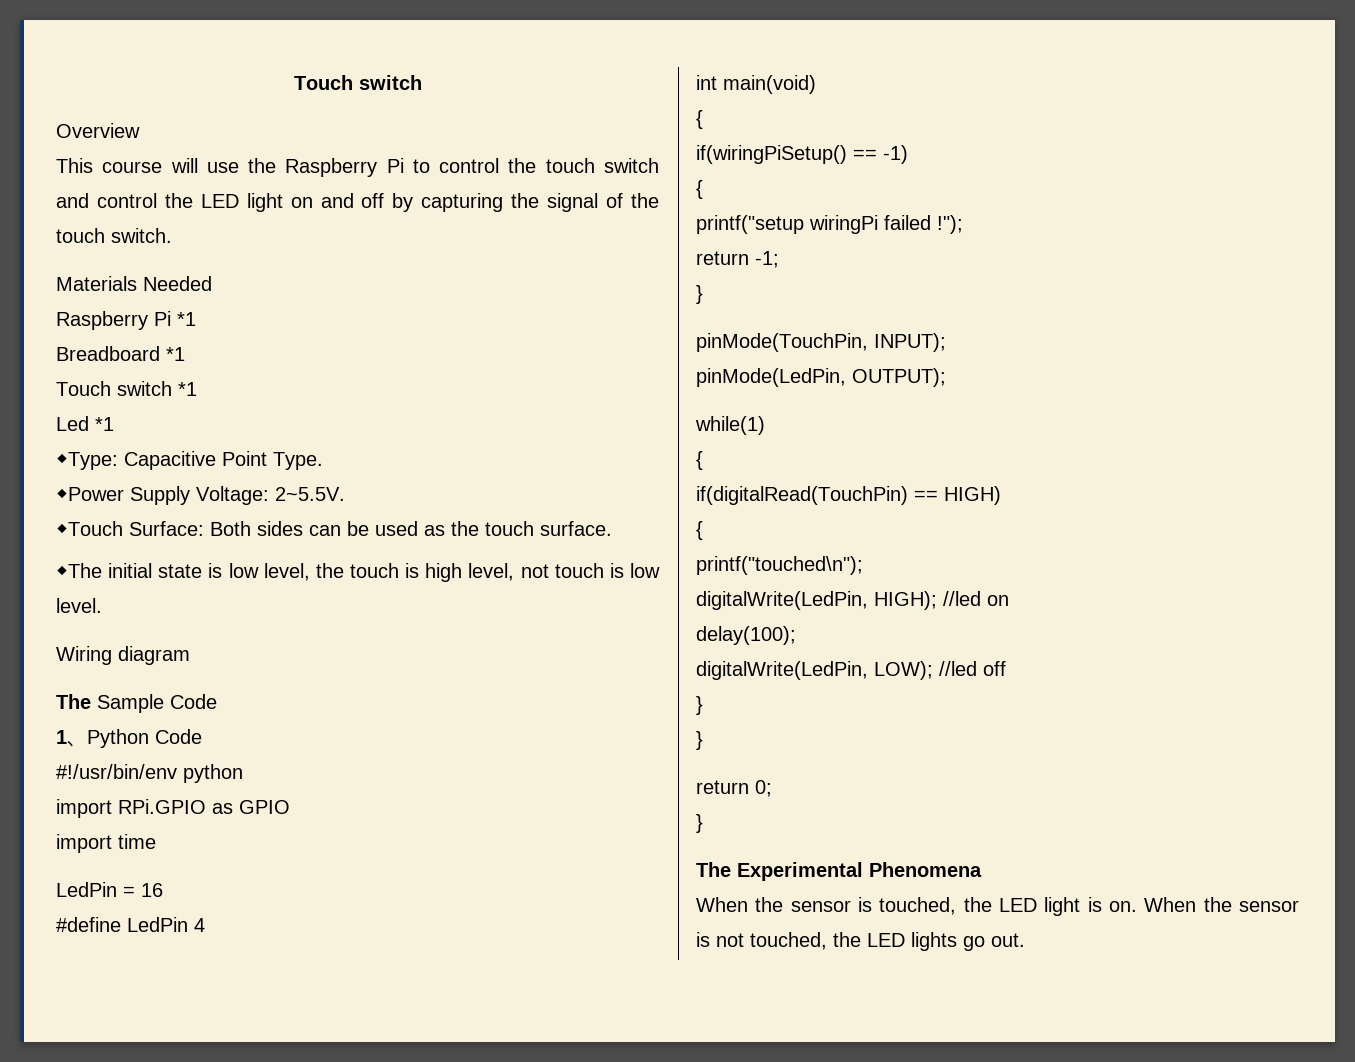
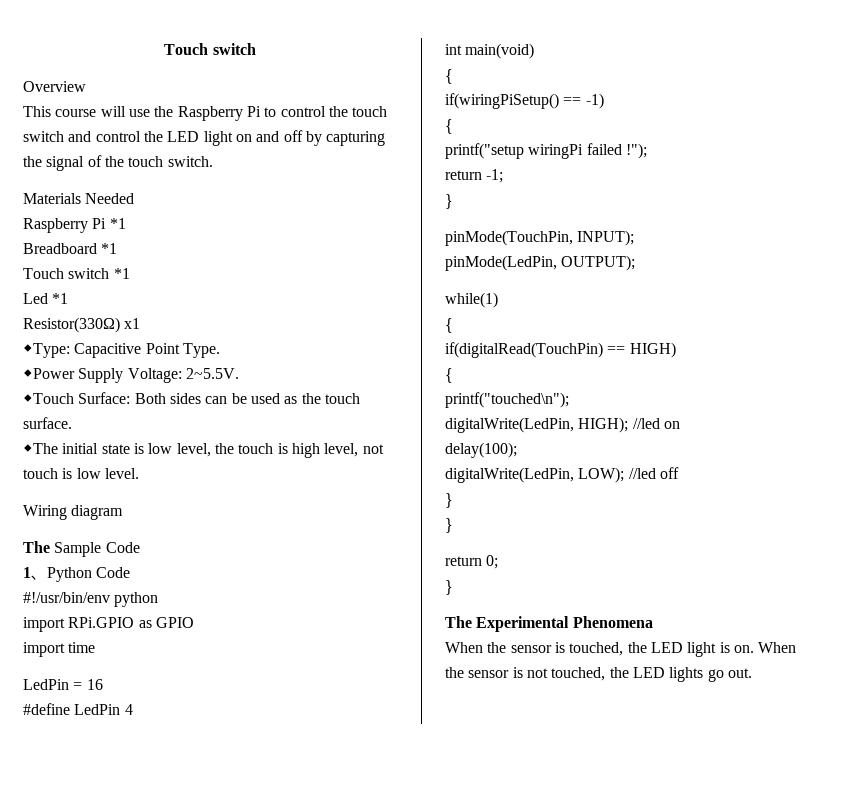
+ Resistor(330Ω) x1

